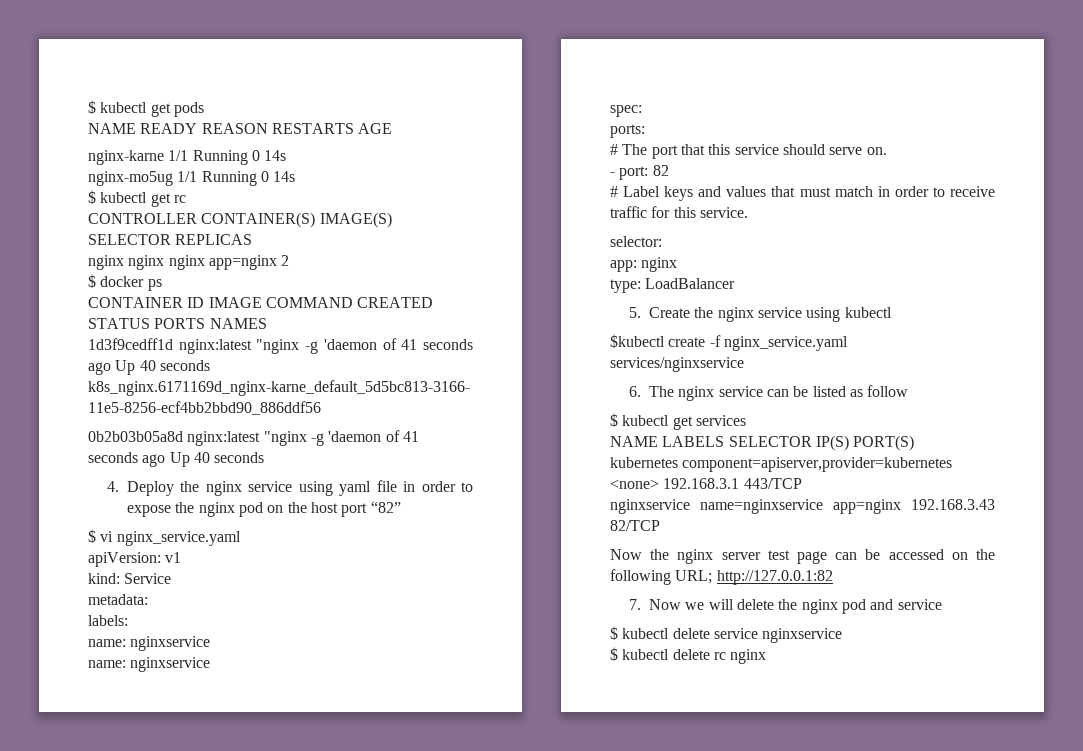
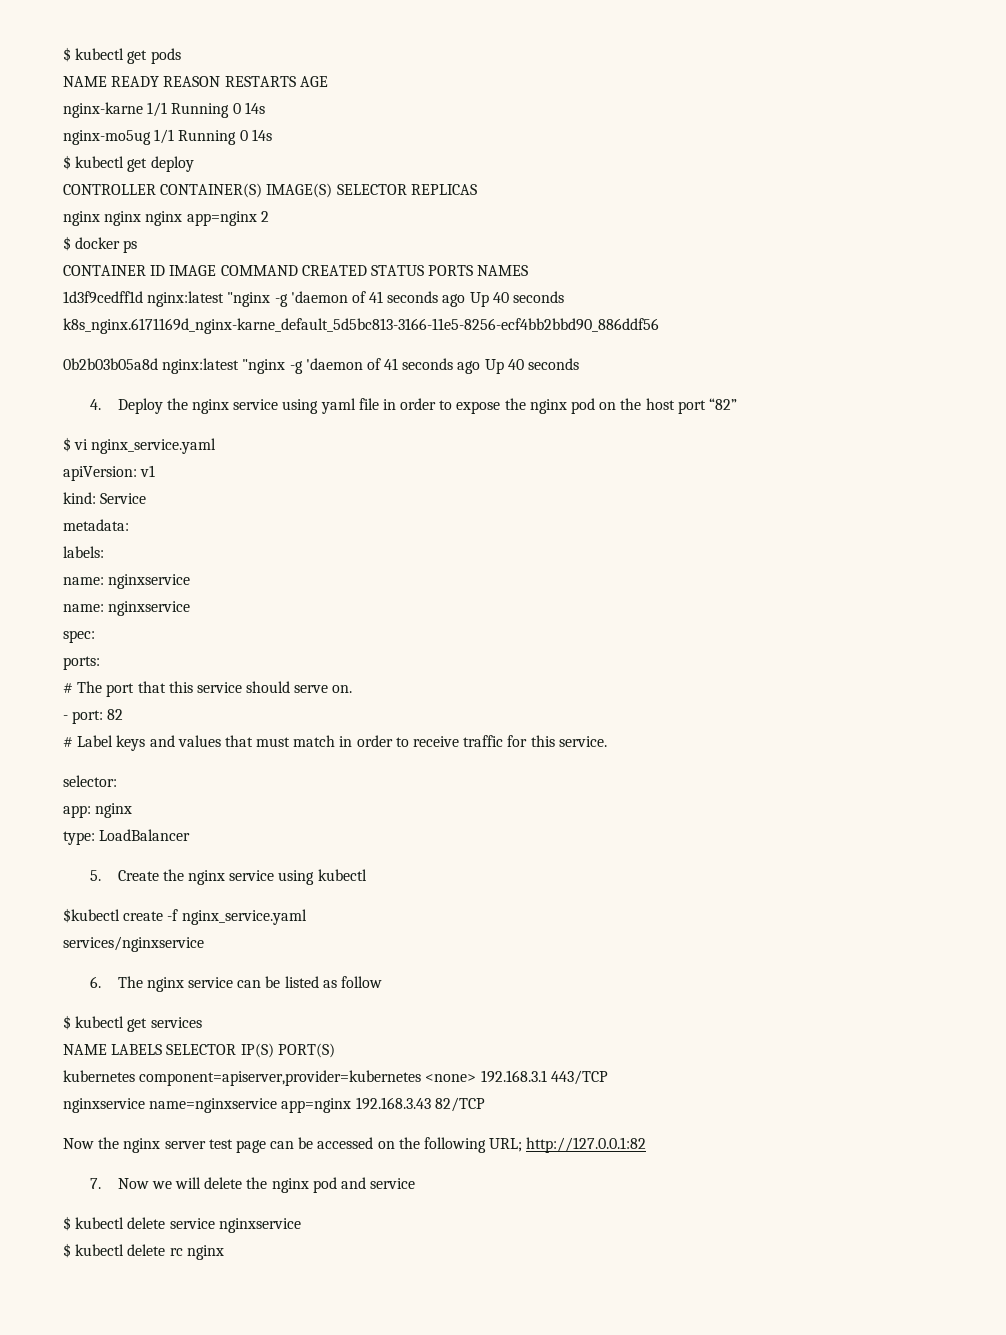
- $ kubectl get rc
+ $ kubectl get deploy

